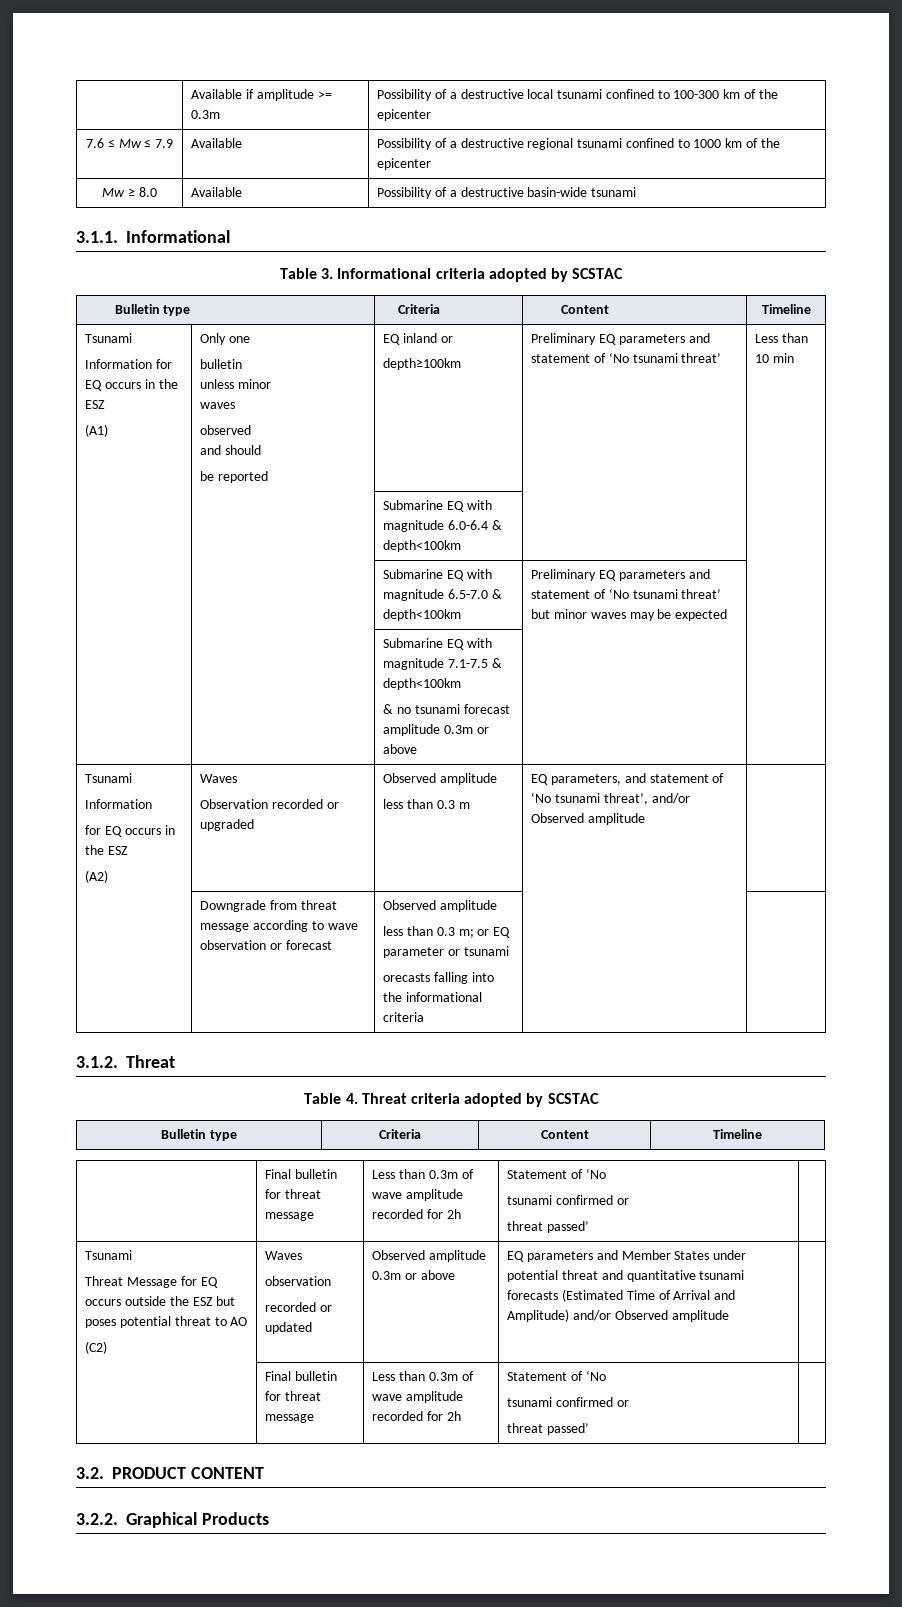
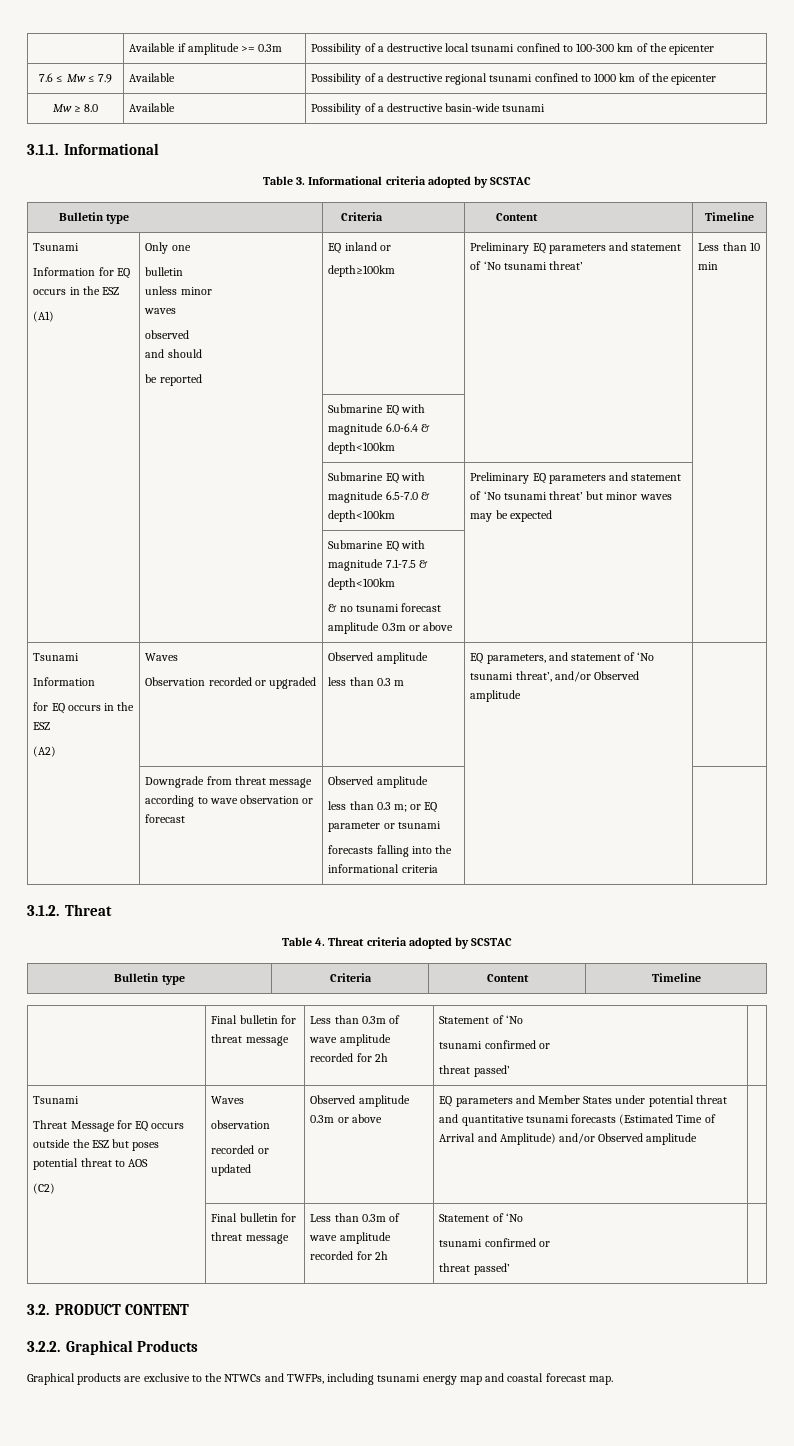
  | Downgrade from threat message according to wave observation or forecast | Observed amplitude
  less than 0.3 m; or EQ parameter or tsunami
- orecasts falling into the informational criteria | |
+ forecasts falling into the informational criteria | |
- Threat Message for EQ occurs outside the ESZ but poses potential threat to AO
+ Threat Message for EQ occurs outside the ESZ but poses potential threat to AOS
+ Graphical products are exclusive to the NTWCs and TWFPs, including tsunami energy map and coastal forecast map.

